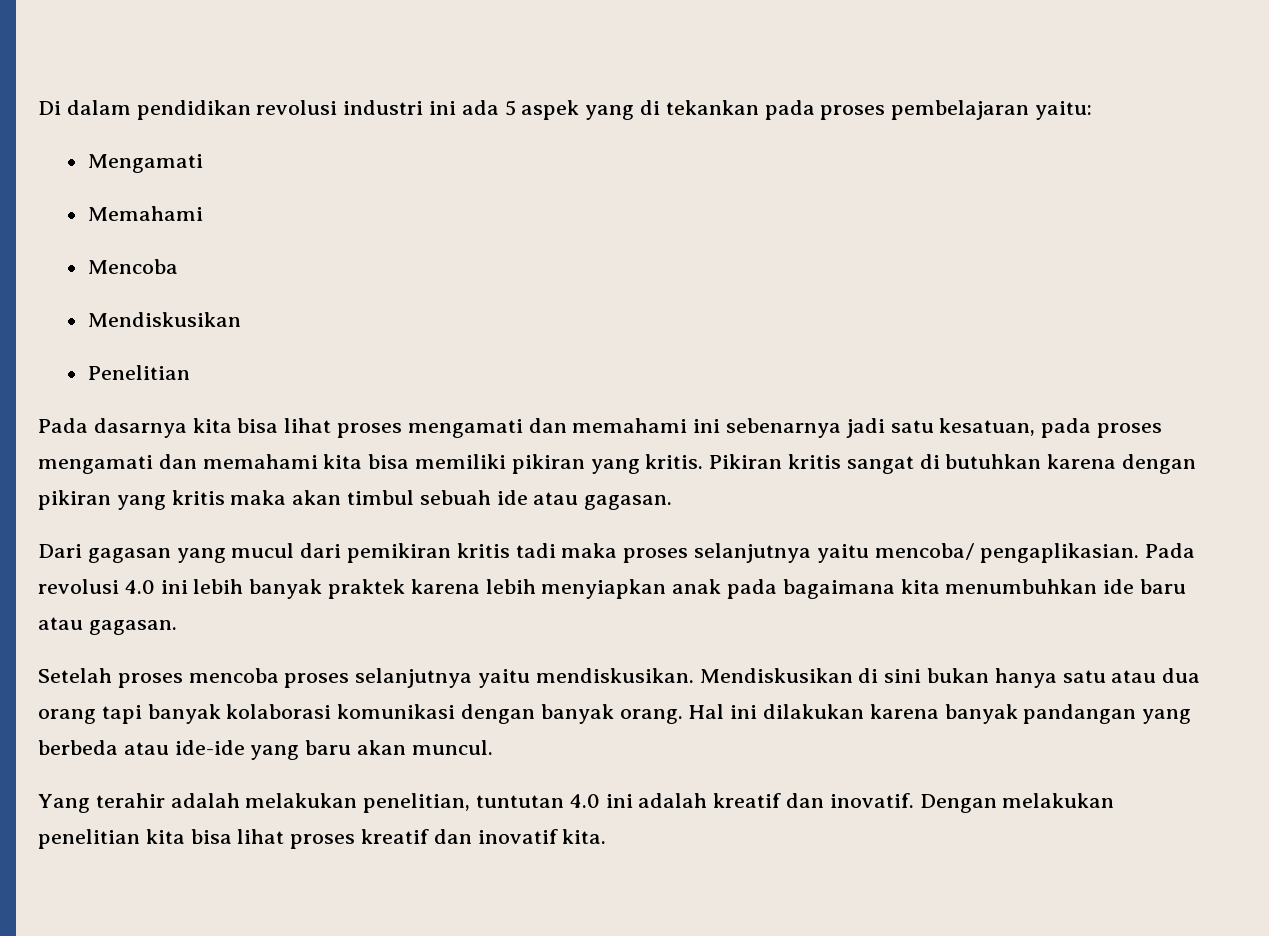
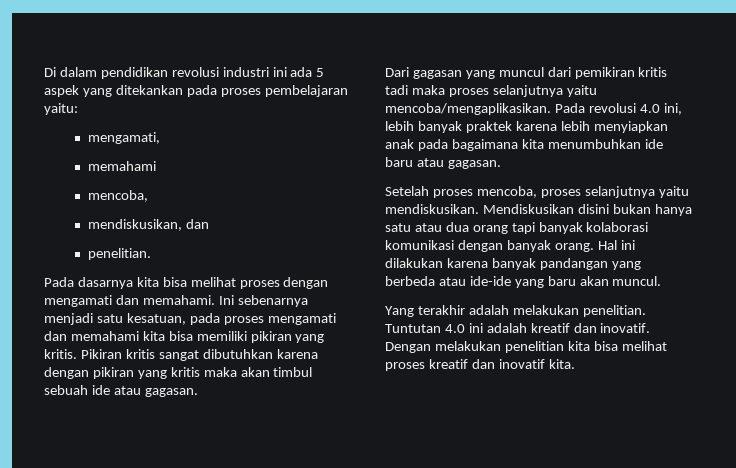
- Di dalam pendidikan revolusi industri ini ada 5 aspek yang di tekankan pada proses pembelajaran yaitu:
+ Di dalam pendidikan revolusi industri ini ada 5 aspek yang ditekankan pada proses pembelajaran yaitu:
- Mengamati
- Memahami
- Mencoba
- Mendiskusikan
- Penelitian
- Pada dasarnya kita bisa lihat proses mengamati dan memahami ini sebenarnya jadi satu kesatuan, pada proses mengamati dan memahami kita bisa memiliki pikiran yang kritis.
+ mengamati,
+ memahami
+ mencoba,
+ mendiskusikan, dan
+ penelitian.
+ Pada dasarnya kita bisa melihat proses dengan mengamati dan memahami. Ini sebenarnya menjadi satu kesatuan, pada proses mengamati dan memahami kita bisa memiliki pikiran yang kritis.
- Pikiran kritis sangat di butuhkan karena dengan pikiran yang kritis maka akan timbul sebuah ide atau gagasan.
+ Pikiran kritis sangat dibutuhkan karena dengan pikiran yang kritis maka akan timbul sebuah ide atau gagasan.
- Dari gagasan yang mucul dari pemikiran kritis tadi maka proses selanjutnya yaitu mencoba/ pengaplikasian.
+ Dari gagasan yang muncul dari pemikiran kritis tadi maka proses selanjutnya yaitu mencoba/mengaplikasikan.
- Pada revolusi 4.0 ini lebih banyak praktek karena lebih menyiapkan anak pada bagaimana kita menumbuhkan ide baru atau gagasan.
+ Pada revolusi 4.0 ini, lebih banyak praktek karena lebih menyiapkan anak pada bagaimana kita menumbuhkan ide baru atau gagasan.
- Setelah proses mencoba proses selanjutnya yaitu mendiskusikan.
+ Setelah proses mencoba, proses selanjutnya yaitu mendiskusikan.
- Mendiskusikan di sini bukan hanya satu atau dua orang tapi banyak kolaborasi komunikasi dengan banyak orang.
+ Mendiskusikan disini bukan hanya satu atau dua orang tapi banyak kolaborasi komunikasi dengan banyak orang.
- Yang terahir adalah melakukan penelitian, tuntutan 4.0 ini adalah kreatif dan inovatif.
+ Yang terakhir adalah melakukan penelitian. Tuntutan 4.0 ini adalah kreatif dan inovatif.
- Dengan melakukan penelitian kita bisa lihat proses kreatif dan inovatif kita.
+ Dengan melakukan penelitian kita bisa melihat proses kreatif dan inovatif kita.

